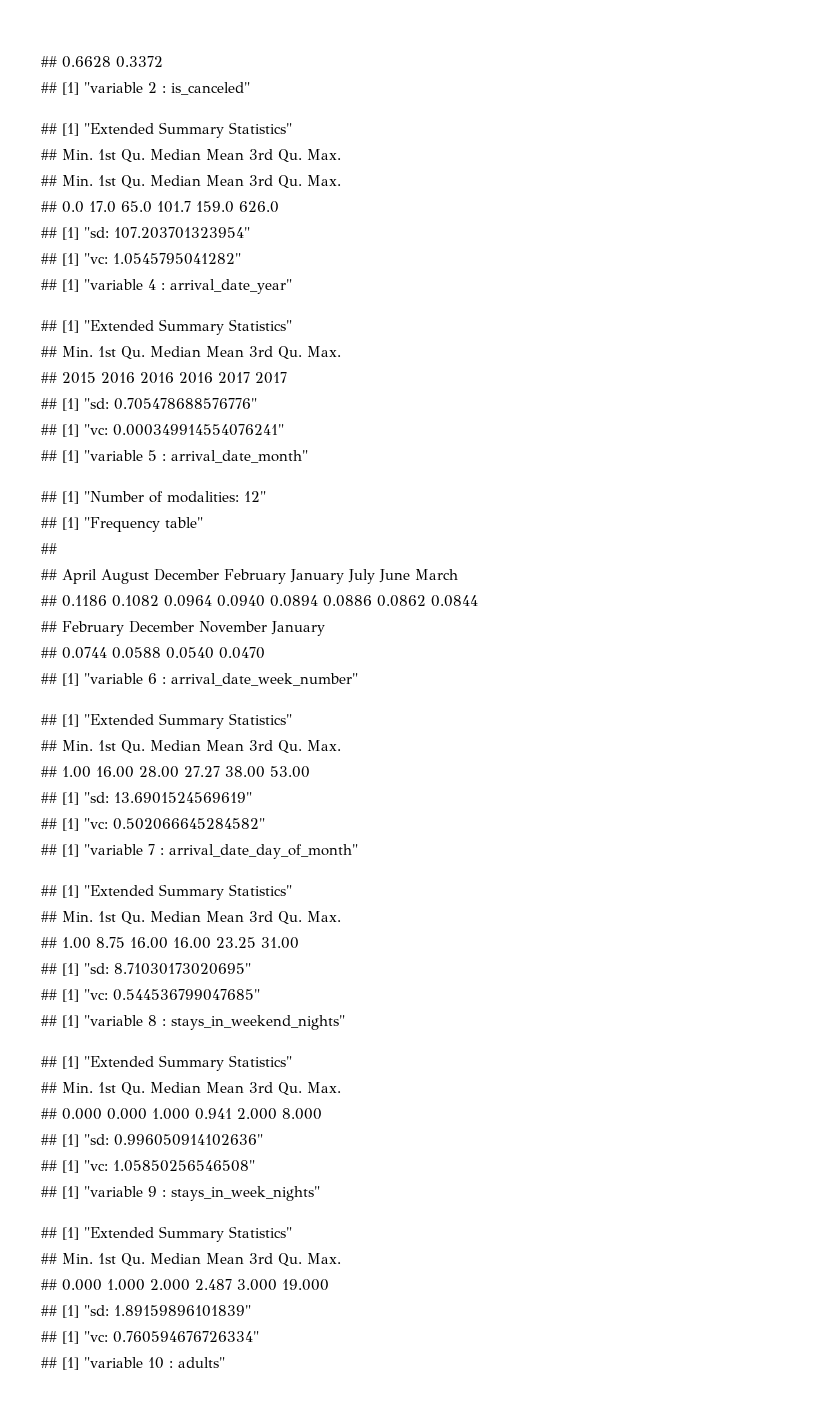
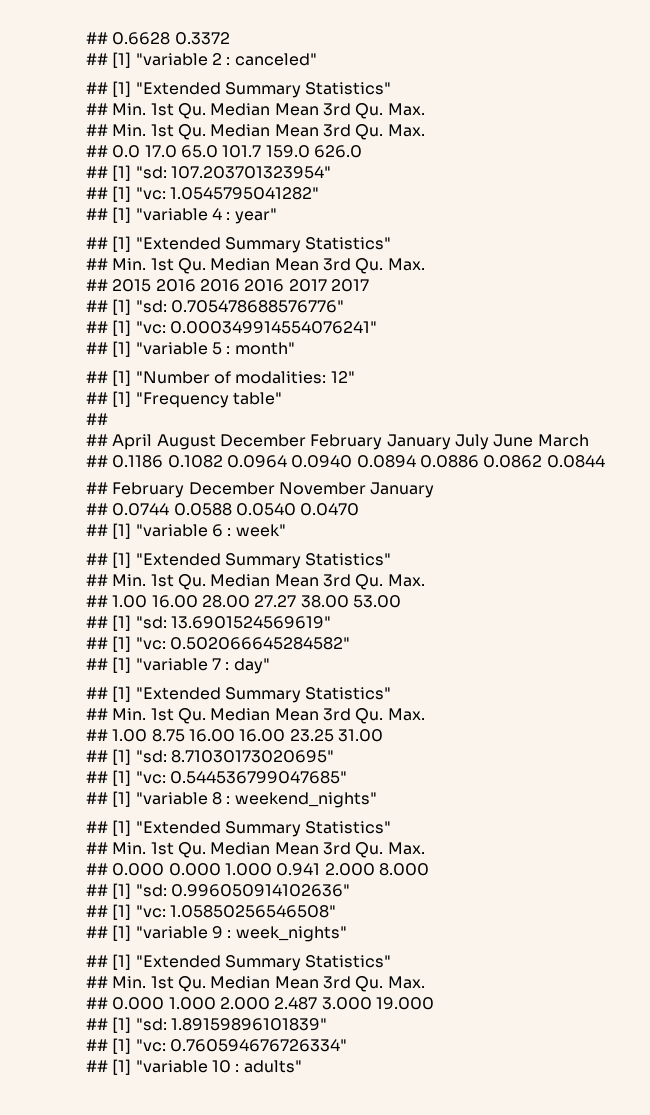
- ## [1] "variable 2 : is_canceled"
+ ## [1] "variable 2 : canceled"
- ## [1] "variable 4 : arrival_date_year"
+ ## [1] "variable 4 : year"
- ## [1] "variable 5 : arrival_date_month"
+ ## [1] "variable 5 : month"
- ## [1] "variable 6 : arrival_date_week_number"
+ ## [1] "variable 6 : week"
- ## [1] "variable 7 : arrival_date_day_of_month"
+ ## [1] "variable 7 : day"
- ## [1] "variable 8 : stays_in_weekend_nights"
+ ## [1] "variable 8 : weekend_nights"
- ## [1] "variable 9 : stays_in_week_nights"
+ ## [1] "variable 9 : week_nights"

